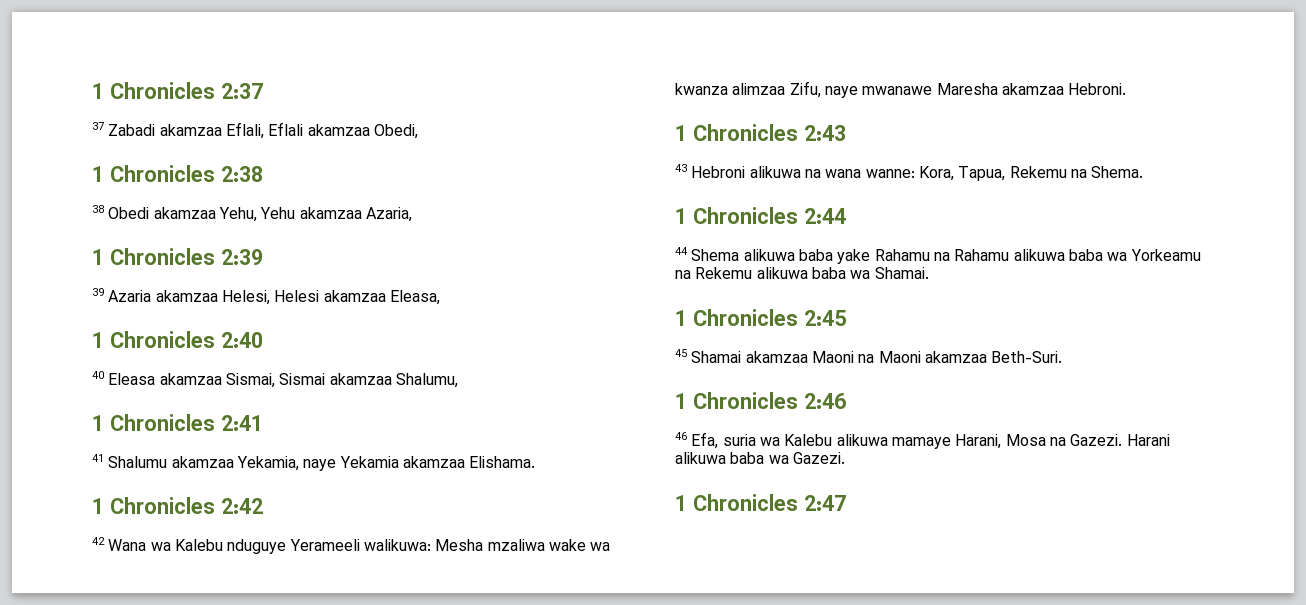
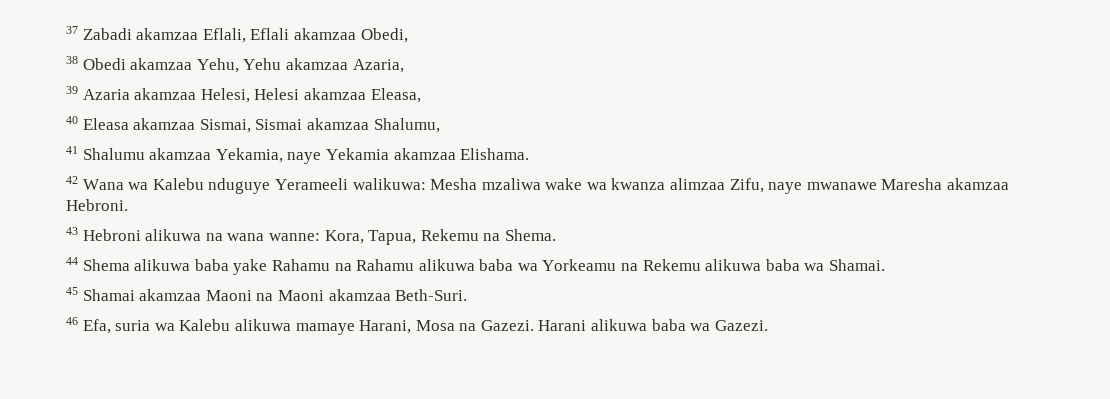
- 1 Chronicles 2:37
- 1 Chronicles 2:38
- 1 Chronicles 2:39
- 1 Chronicles 2:40
- 1 Chronicles 2:41
- 1 Chronicles 2:42
- 1 Chronicles 2:43
- 1 Chronicles 2:44
- 1 Chronicles 2:45
- 1 Chronicles 2:46
- 1 Chronicles 2:47

